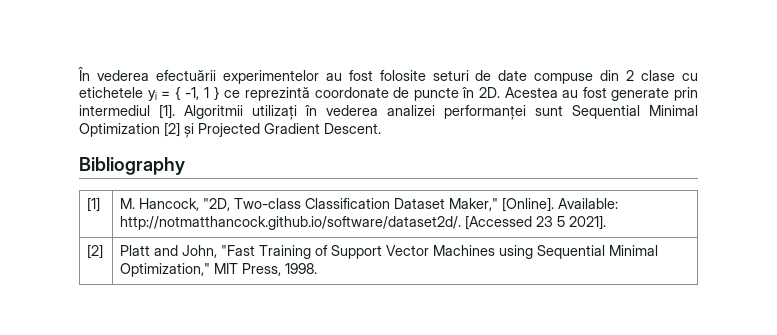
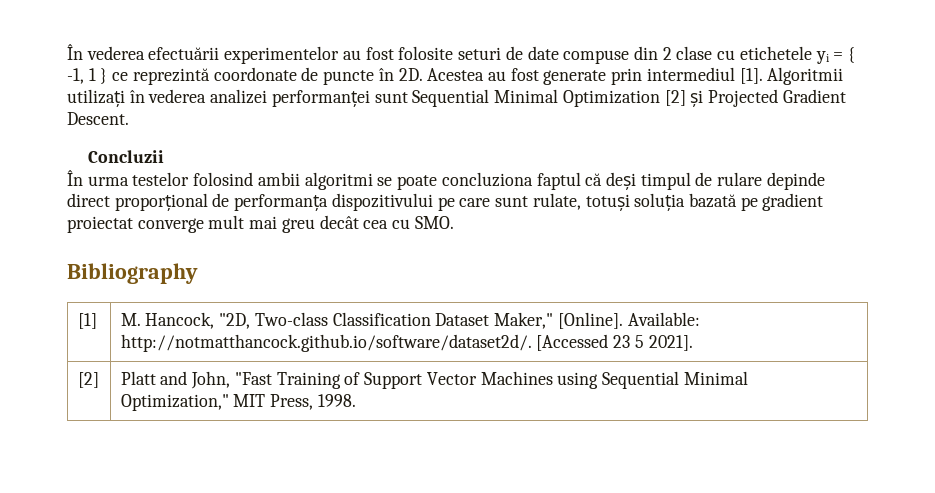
+ Concluzii
+ În urma testelor folosind ambii algoritmi se poate concluziona faptul că deși timpul de rulare depinde direct proporțional de performanța dispozitivului pe care sunt rulate, totuși soluția bazată pe gradient proiectat converge mult mai greu decât cea cu SMO.

